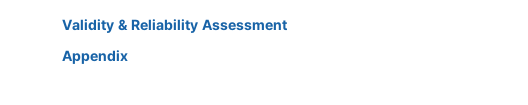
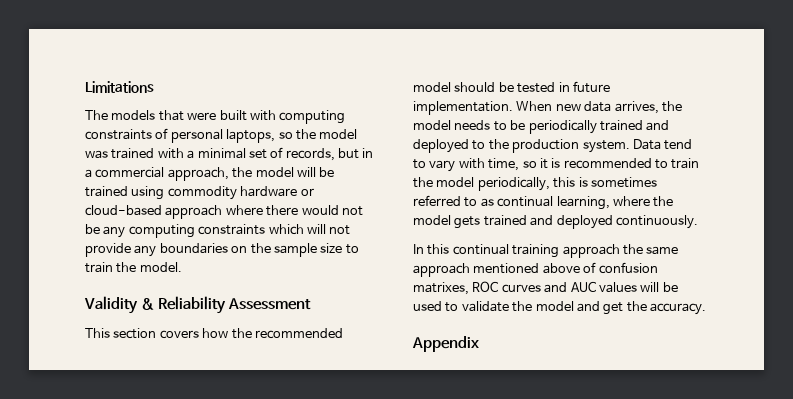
+ Limitations
+ The models that were built with computing constraints of personal laptops, so the model was trained with a minimal set of records, but in a commercial approach, the model will be trained using commodity hardware or cloud-based approach where there would not be any computing constraints which will not provide any boundaries on the sample size to train the model.
  Validity & Reliability Assessment
+ This section covers how the recommended model should be tested in future implementation. When new data arrives, the model needs to be periodically trained and deployed to the production system. Data tend to vary with time, so it is recommended to train the model periodically, this is sometimes referred to as continual learning, where the model gets trained and deployed continuously.
+ In this continual training approach the same approach mentioned above of confusion matrixes, ROC curves and AUC values will be used to validate the model and get the accuracy.

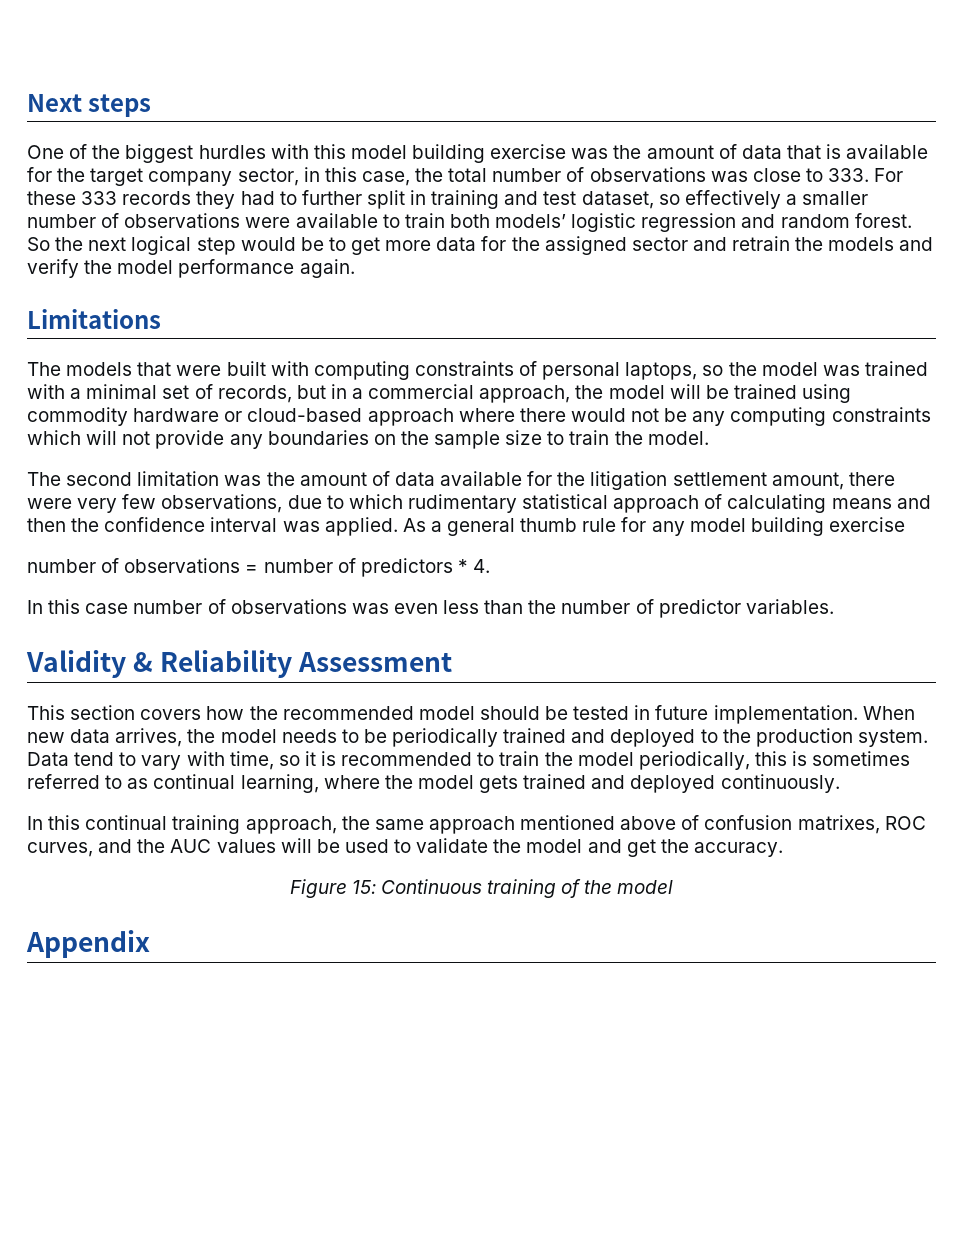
+ Next steps
+ One of the biggest hurdles with this model building exercise was the amount of data that is available for the target company sector, in this case, the total number of observations was close to 333. For these 333 records they had to further split in training and test dataset, so effectively a smaller number of observations were available to train both models’ logistic regression and random forest. So the next logical step would be to get more data for the assigned sector and retrain the models and verify the model performance again.
+ The second limitation was the amount of data available for the litigation settlement amount, there were very few observations, due to which rudimentary statistical approach of calculating means and then the confidence interval was applied. As a general thumb rule for any model building exercise
+ number of observations = number of predictors * 4.
+ In this case number of observations was even less than the number of predictor variables.
- In this continual training approach the same approach mentioned above of confusion matrixes, ROC curves and AUC values will be used to validate the model and get the accuracy.
+ In this continual training approach, the same approach mentioned above of confusion matrixes, ROC curves, and the AUC values will be used to validate the model and get the accuracy.
+ Figure 15: Continuous training of the model

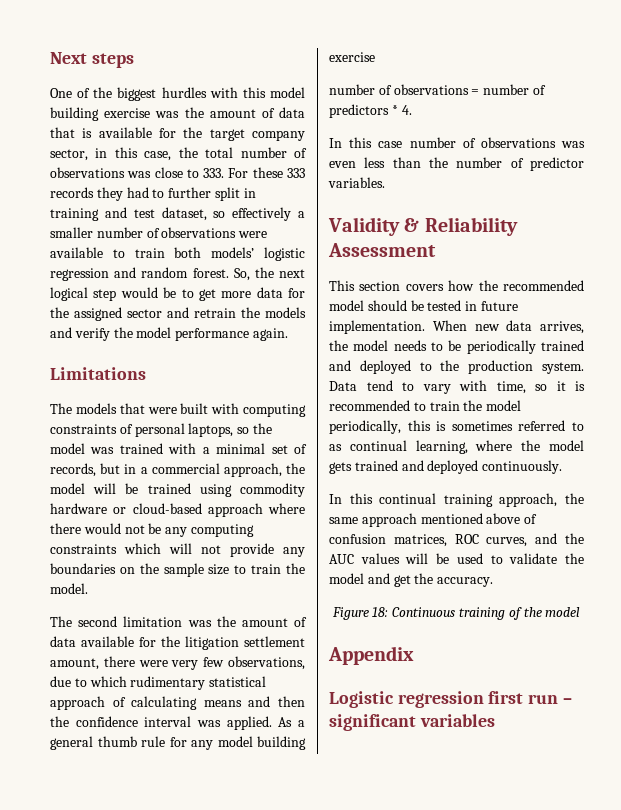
- So the next logical step would be to get more data for the assigned sector and retrain the models and verify the model performance again.
+ So, the next logical step would be to get more data for the assigned sector and retrain the models and verify the model performance again.
- In this continual training approach, the same approach mentioned above of confusion matrixes, ROC curves, and the AUC values will be used to validate the model and get the accuracy.
+ In this continual training approach, the same approach mentioned above of confusion matrices, ROC curves, and the AUC values will be used to validate the model and get the accuracy.
- Figure 15: Continuous training of the model
+ Figure 18: Continuous training of the model
+ Logistic regression first run – significant variables

